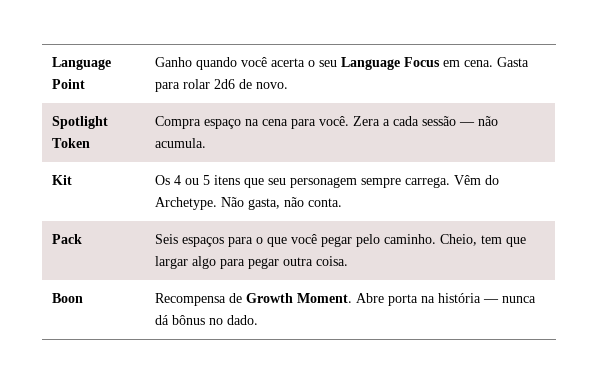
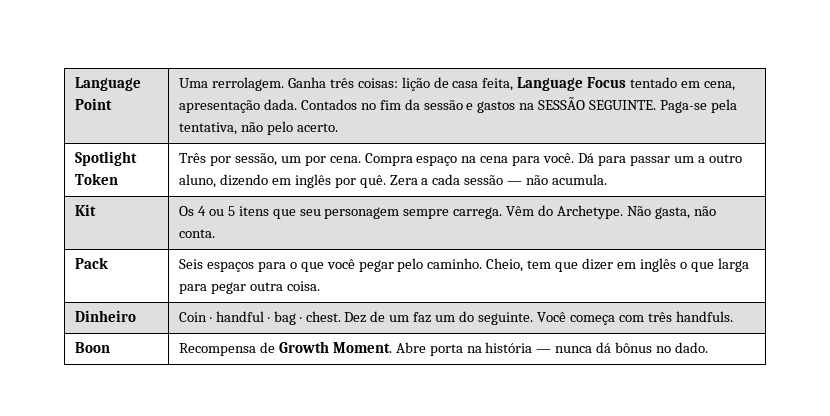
- Language Point | Ganho quando você acerta o seu Language Focus em cena. Gasta para rolar 2d6 de novo.
- Spotlight Token | Compra espaço na cena para você. Zera a cada sessão — não acumula.
+ Language Point | Uma rerrolagem. Ganha três coisas: lição de casa feita, Language Focus tentado em cena, apresentação dada. Contados no fim da sessão e gastos na SESSÃO SEGUINTE. Paga-se pela tentativa, não pelo acerto.
+ Spotlight Token | Três por sessão, um por cena. Compra espaço na cena para você. Dá para passar um a outro aluno, dizendo em inglês por quê. Zera a cada sessão — não acumula.
- Pack | Seis espaços para o que você pegar pelo caminho. Cheio, tem que largar algo para pegar outra coisa.
+ Pack | Seis espaços para o que você pegar pelo caminho. Cheio, tem que dizer em inglês o que larga para pegar outra coisa.
+ Dinheiro | Coin · handful · bag · chest. Dez de um faz um do seguinte. Você começa com três handfuls.

